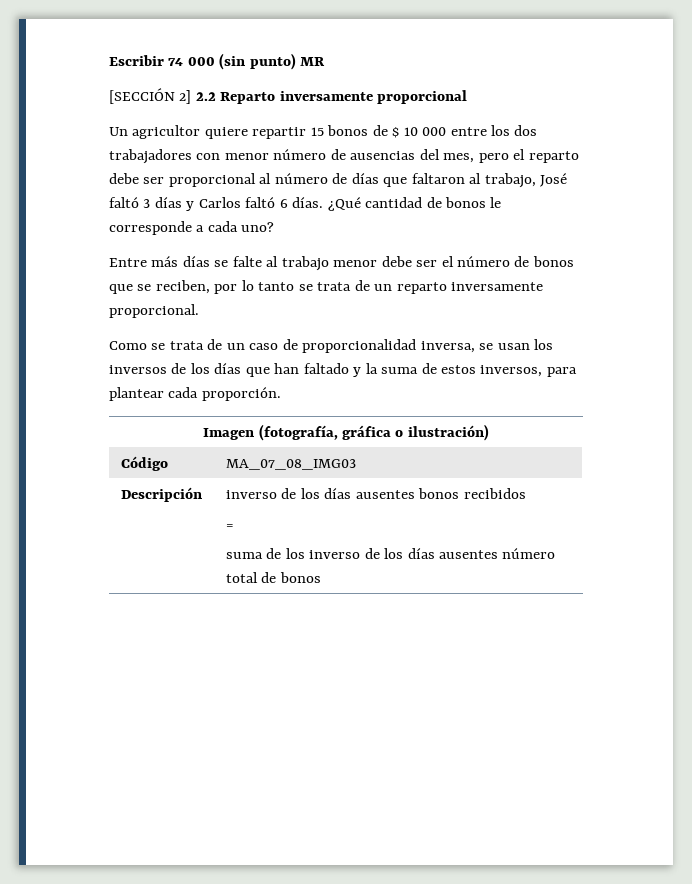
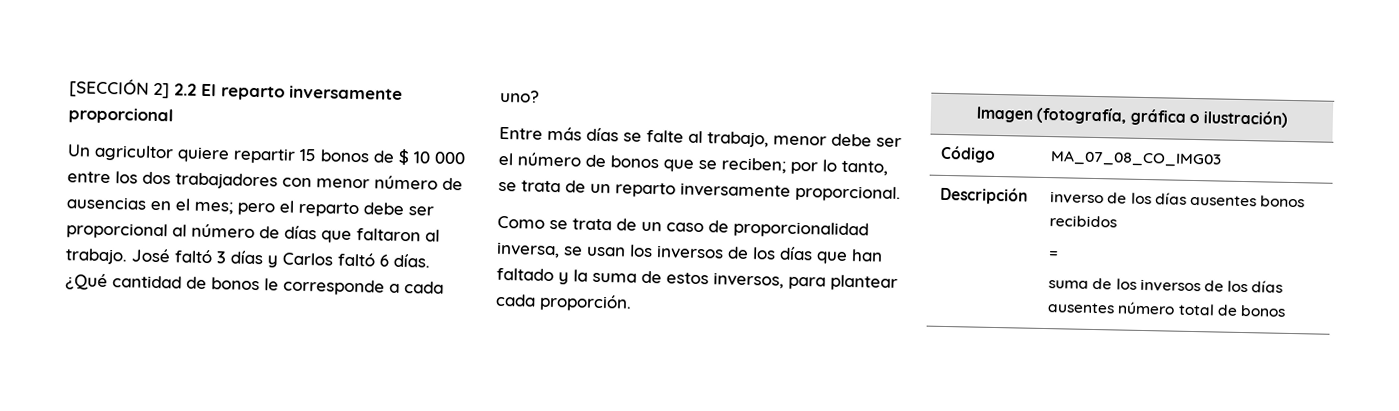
- Escribir 74 000 (sin punto) MR
- [SECCIÓN 2] 2.2 Reparto inversamente proporcional
+ [SECCIÓN 2] 2.2 El reparto inversamente proporcional
- Un agricultor quiere repartir 15 bonos de $ 10 000 entre los dos trabajadores con menor número de ausencias del mes, pero el reparto debe ser proporcional al número de días que faltaron al trabajo, José faltó 3 días y Carlos faltó 6 días.
+ Un agricultor quiere repartir 15 bonos de $ 10 000 entre los dos trabajadores con menor número de ausencias en el mes; pero el reparto debe ser proporcional al número de días que faltaron al trabajo. José faltó 3 días y Carlos faltó 6 días.
- Entre más días se falte al trabajo menor debe ser el número de bonos que se reciben, por lo tanto se trata de un reparto inversamente proporcional.
+ Entre más días se falte al trabajo, menor debe ser el número de bonos que se reciben; por lo tanto, se trata de un reparto inversamente proporcional.
- Código | MA_07_08_IMG03
+ Código | MA_07_08_CO_IMG03
  Descripción | inverso de los días ausentes bonos recibidos
  =
- suma de los inverso de los días ausentes número total de bonos
+ suma de los inversos de los días ausentes número total de bonos

